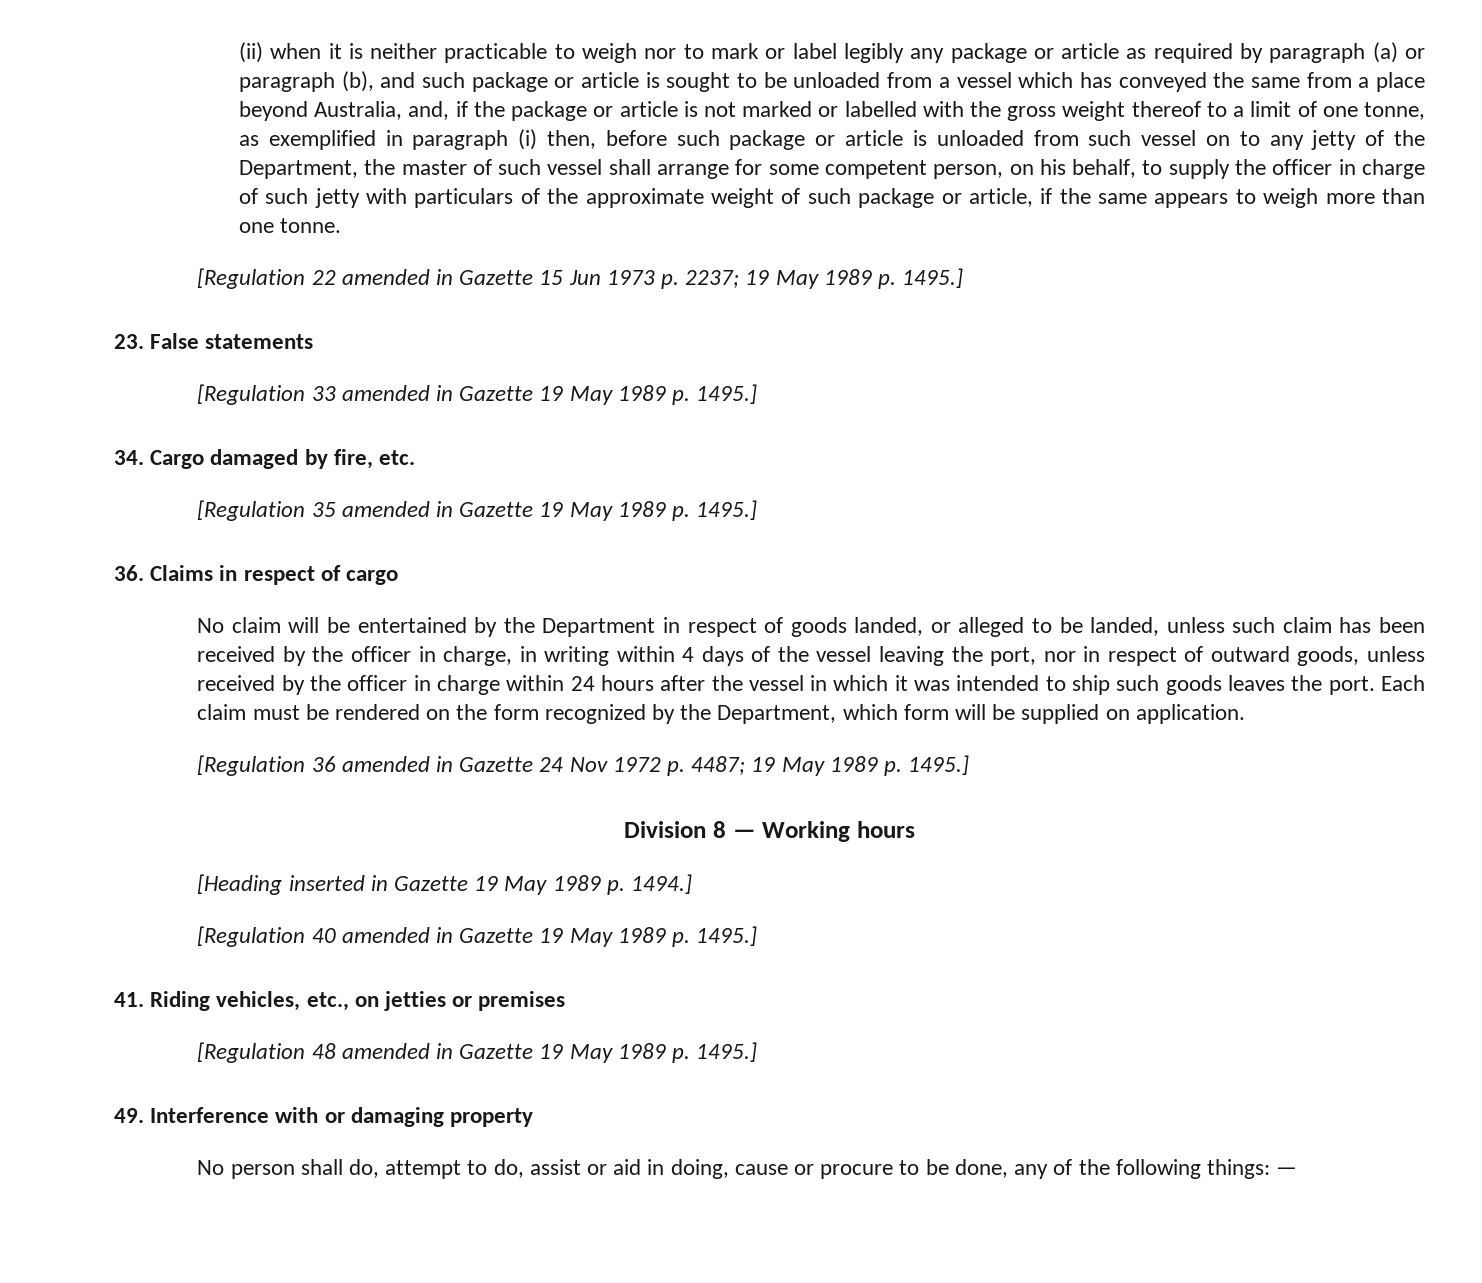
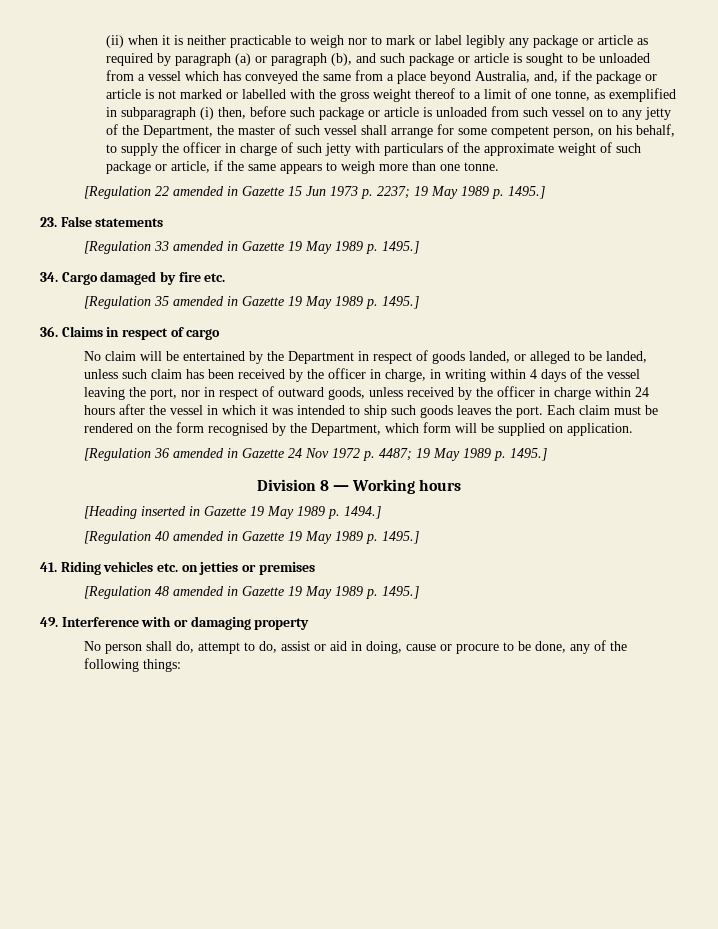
- (ii) when it is neither practicable to weigh nor to mark or label legibly any package or article as required by paragraph (a) or paragraph (b), and such package or article is sought to be unloaded from a vessel which has conveyed the same from a place beyond Australia, and, if the package or article is not marked or labelled with the gross weight thereof to a limit of one tonne, as exemplified in paragraph (i) then, before such package or article is unloaded from such vessel on to any jetty of the Department, the master of such vessel shall arrange for some competent person, on his behalf, to supply the officer in charge of such jetty with particulars of the approximate weight of such package or article, if the same appears to weigh more than one tonne.
+ (ii) when it is neither practicable to weigh nor to mark or label legibly any package or article as required by paragraph (a) or paragraph (b), and such package or article is sought to be unloaded from a vessel which has conveyed the same from a place beyond Australia, and, if the package or article is not marked or labelled with the gross weight thereof to a limit of one tonne, as exemplified in subparagraph (i) then, before such package or article is unloaded from such vessel on to any jetty of the Department, the master of such vessel shall arrange for some competent person, on his behalf, to supply the officer in charge of such jetty with particulars of the approximate weight of such package or article, if the same appears to weigh more than one tonne.
- 34. Cargo damaged by fire, etc.
+ 34. Cargo damaged by fire etc.
- Each claim must be rendered on the form recognized by the Department, which form will be supplied on application.
+ Each claim must be rendered on the form recognised by the Department, which form will be supplied on application.
- 41. Riding vehicles, etc., on jetties or premises
+ 41. Riding vehicles etc. on jetties or premises
- No person shall do, attempt to do, assist or aid in doing, cause or procure to be done, any of the following things: —
+ No person shall do, attempt to do, assist or aid in doing, cause or procure to be done, any of the following things:

